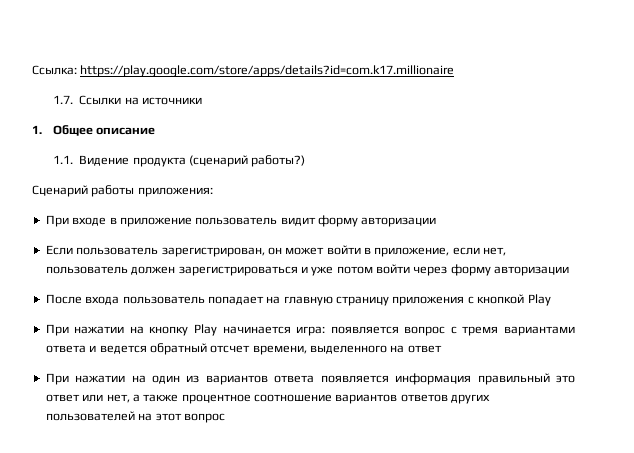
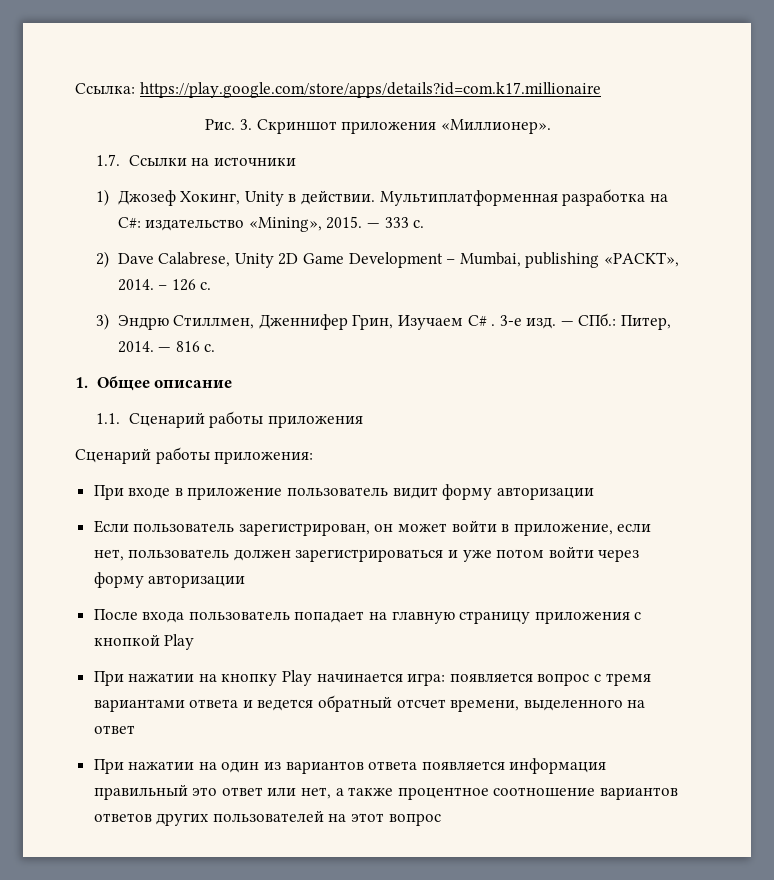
+ Рис. 3. Скриншот приложения «Миллионер».
+ 1) Джозеф Хокинг, Unity в действии. Мультиплатформенная разработка на C#: издательство «Mining», 2015. — 333 с.
+ 2) Dave Calabrese, Unity 2D Game Development – Mumbai, publishing «PACKT», 2014. – 126 c.
+ 3) Эндрю Стиллмен, Дженнифер Грин, Изучаем C# . 3-е изд. — СПб.: Питер, 2014. — 816 с.
- 1.1. Видение продукта (сценарий работы?)
+ 1.1. Сценарий работы приложения

